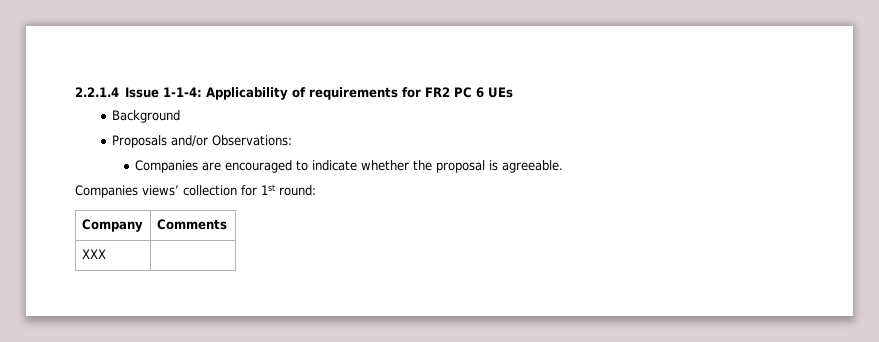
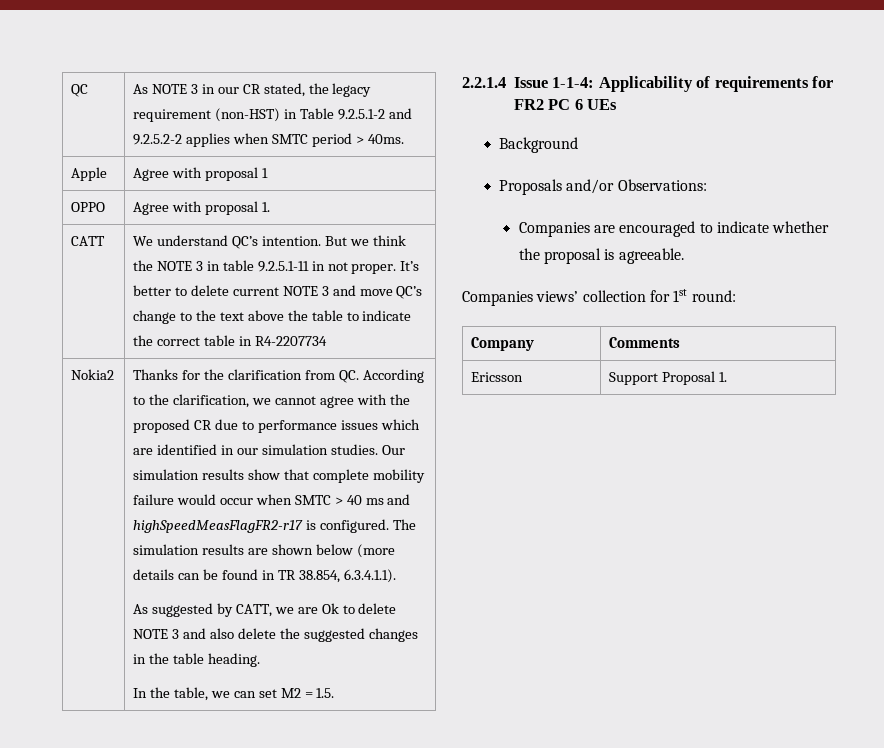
+ QC | As NOTE 3 in our CR stated, the legacy requirement (non-HST) in Table 9.2.5.1-2 and 9.2.5.2-2 applies when SMTC period > 40ms.
+ Apple | Agree with proposal 1
+ OPPO | Agree with proposal 1.
+ CATT | We understand QC’s intention. But we think the NOTE 3 in table 9.2.5.1-11 in not proper. It’s better to delete current NOTE 3 and move QC’s change to the text above the table to indicate the correct table in R4-2207734
+ Nokia2 | Thanks for the clarification from QC. According to the clarification, we cannot agree with the proposed CR due to performance issues which are identified in our simulation studies. Our simulation results show that complete mobility failure would occur when SMTC > 40 ms and highSpeedMeasFlagFR2-r17 is configured. The simulation results are shown below (more details can be found in TR 38.854, 6.3.4.1.1).
+ As suggested by CATT, we are Ok to delete NOTE 3 and also delete the suggested changes in the table heading.
+ In the table, we can set M2 = 1.5.
- XXX |
+ Ericsson | Support Proposal 1.

